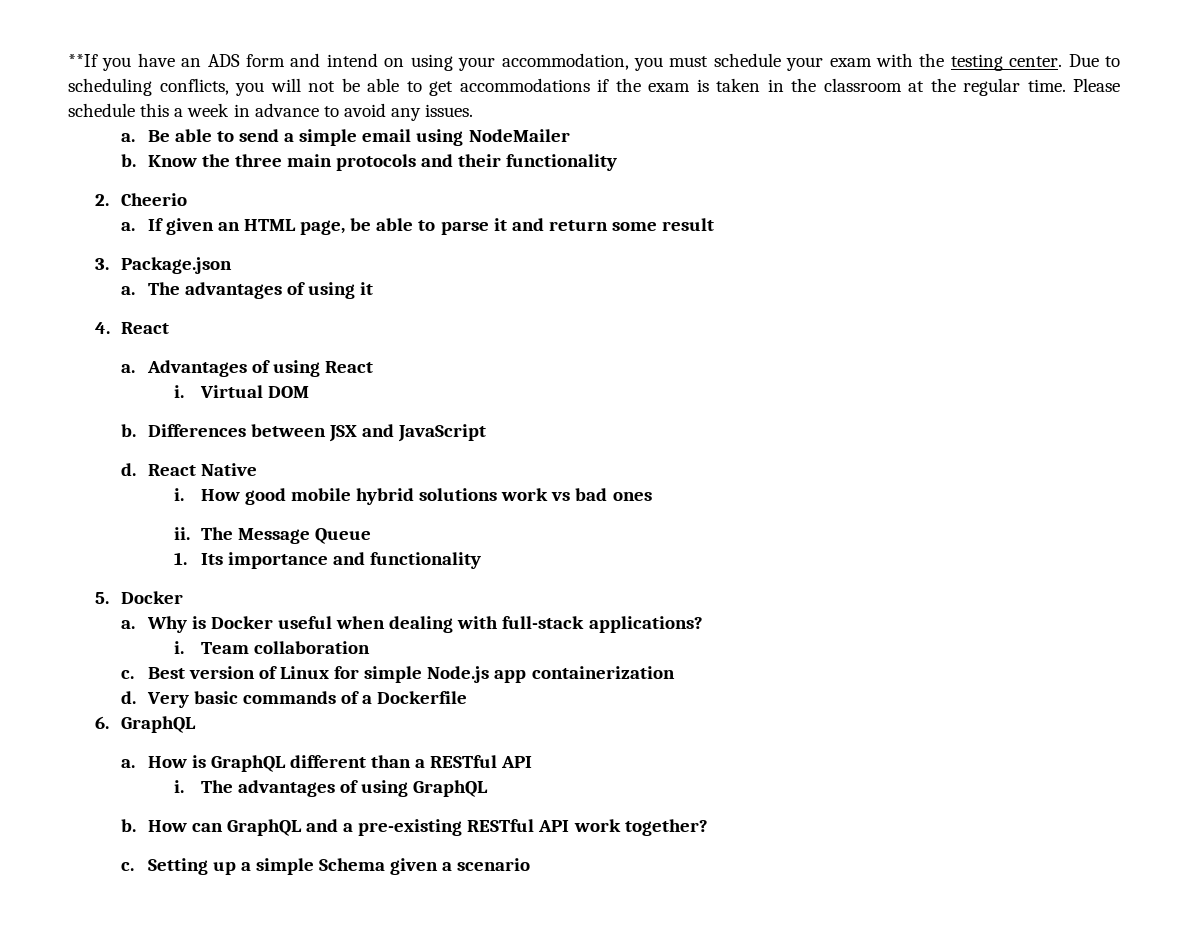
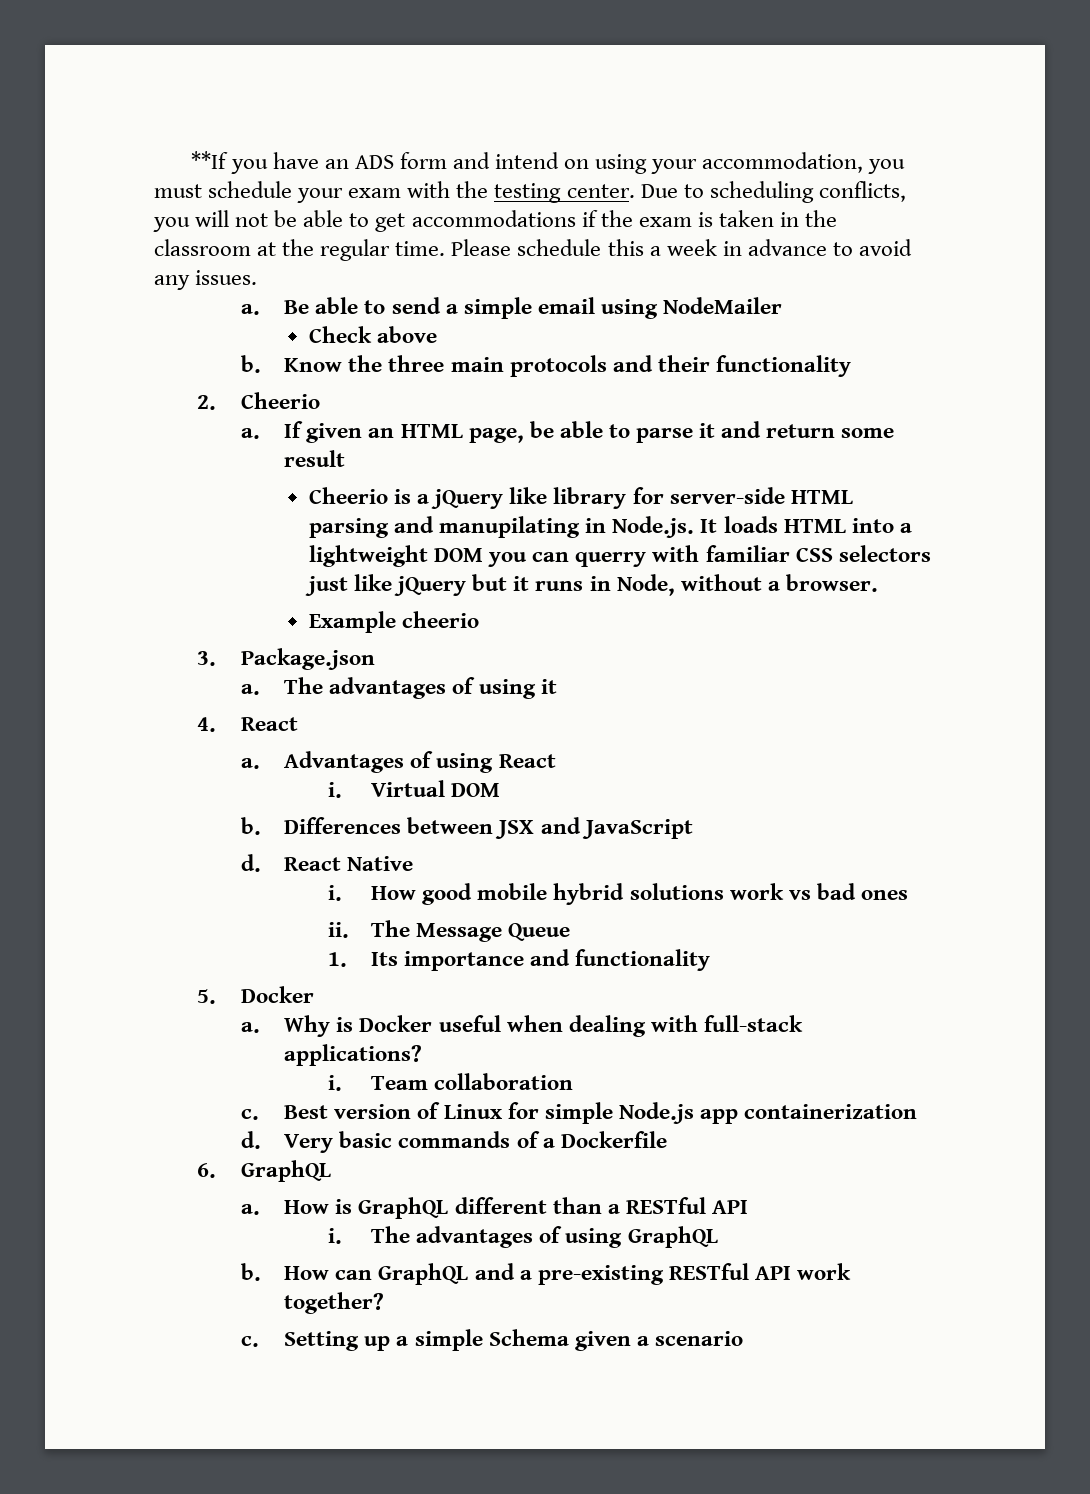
+ Check above
+ Cheerio is a jQuery like library for server-side HTML parsing and manupilating in Node.js. It loads HTML into a lightweight DOM you can querry with familiar CSS selectors just like jQuery but it runs in Node, without a browser.
+ Example cheerio

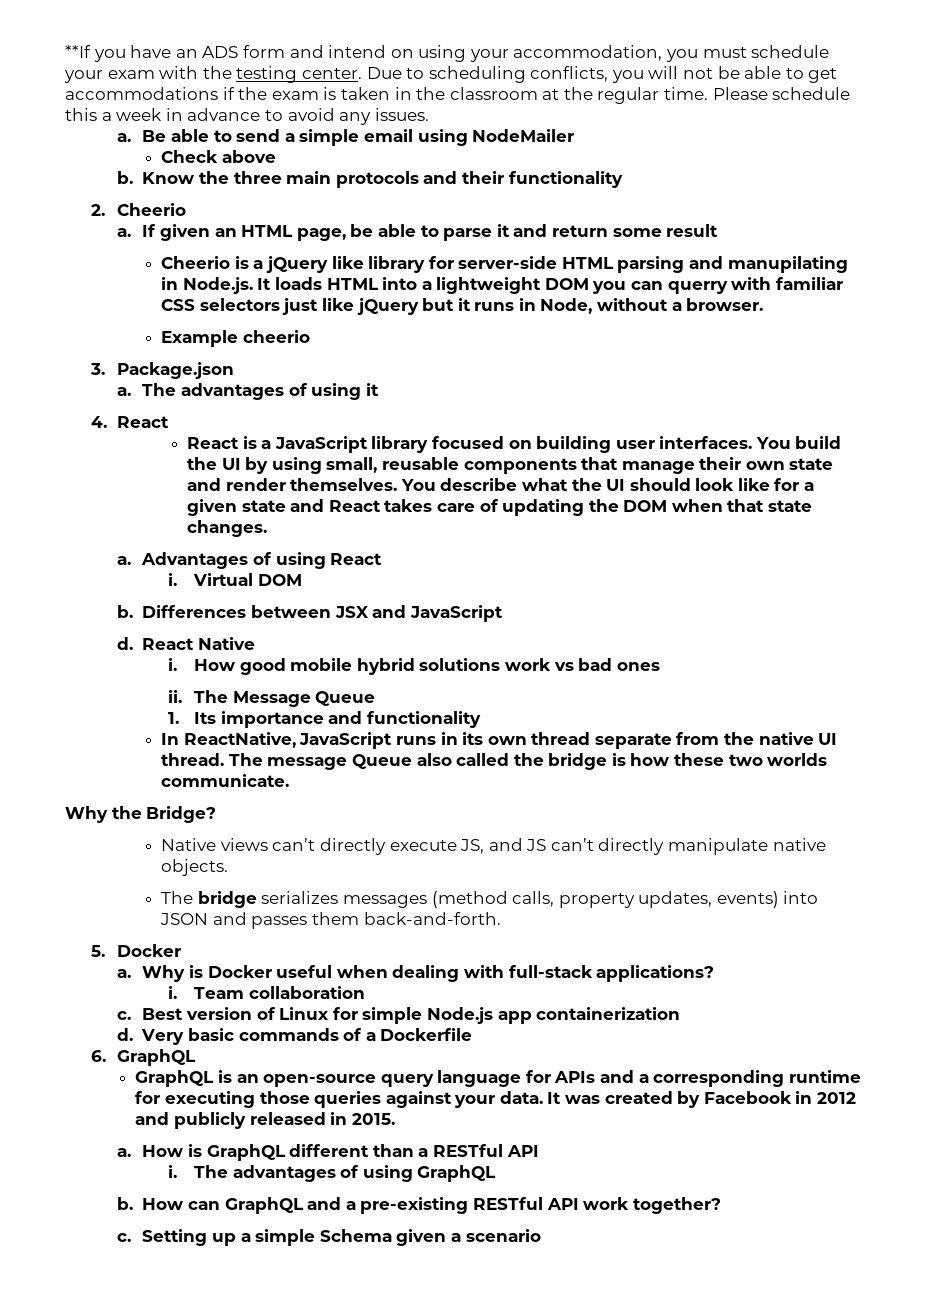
+ React is a JavaScript library focused on building user interfaces. You build the UI by using small, reusable components that manage their own state and render themselves. You describe what the UI should look like for a given state and React takes care of updating the DOM when that state changes.
+ In ReactNative, JavaScript runs in its own thread separate from the native UI thread. The message Queue also called the bridge is how these two worlds communicate.
+ Why the Bridge?
+ Native views can’t directly execute JS, and JS can’t directly manipulate native objects.
+ The bridge serializes messages (method calls, property updates, events) into JSON and passes them back-and-forth.
+ GraphQL is an open-source query language for APIs and a corresponding runtime for executing those queries against your data. It was created by Facebook in 2012 and publicly released in 2015.

